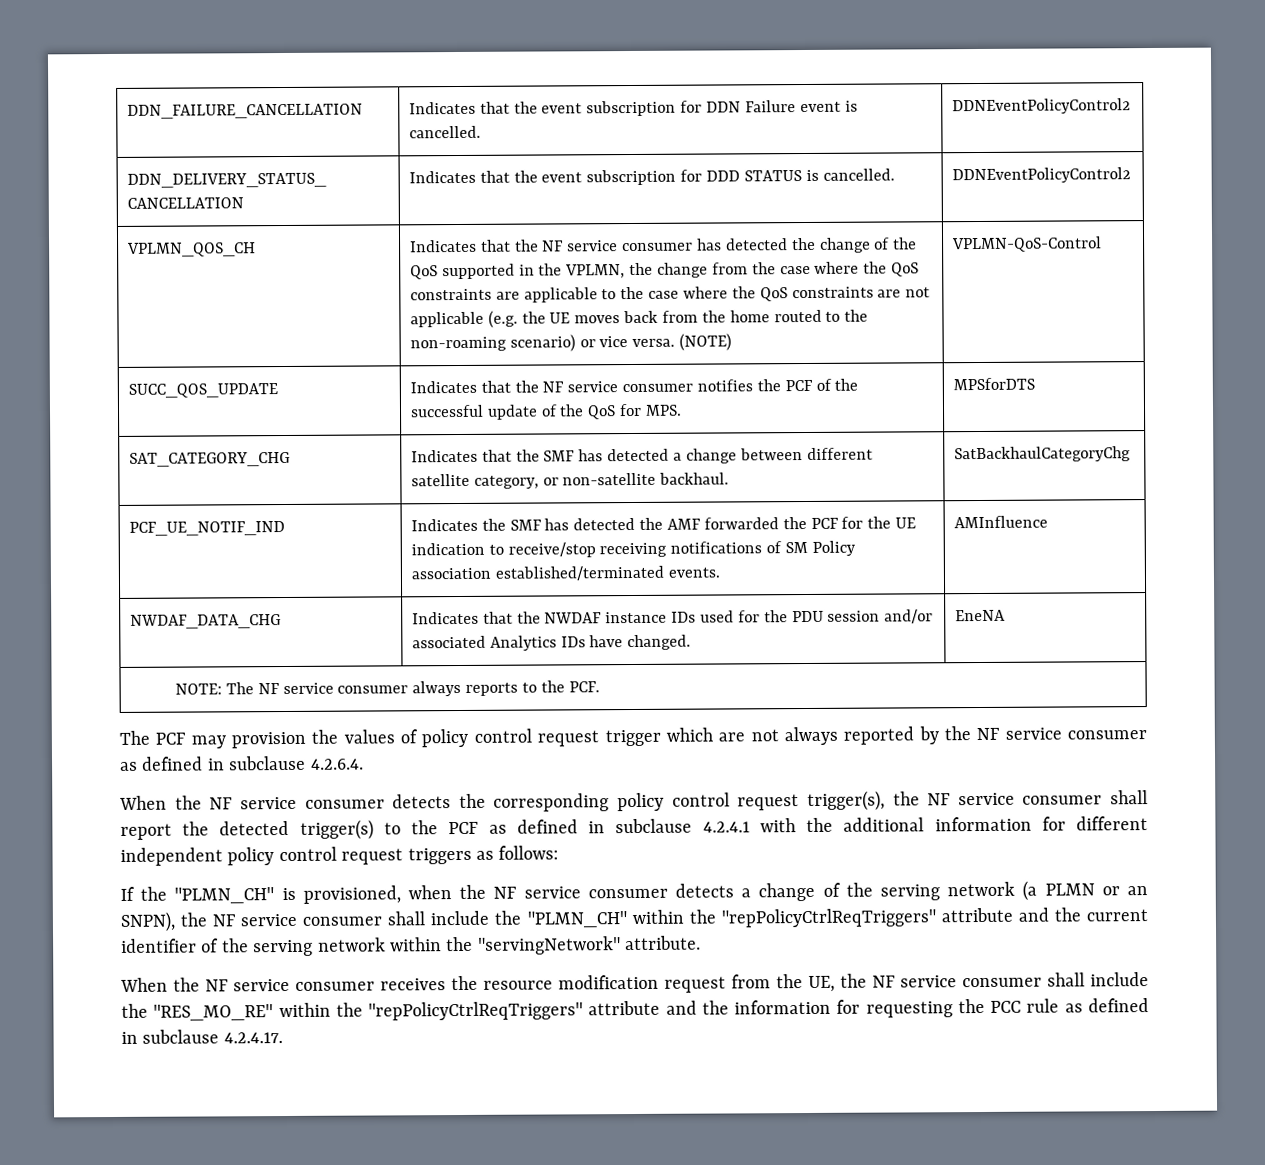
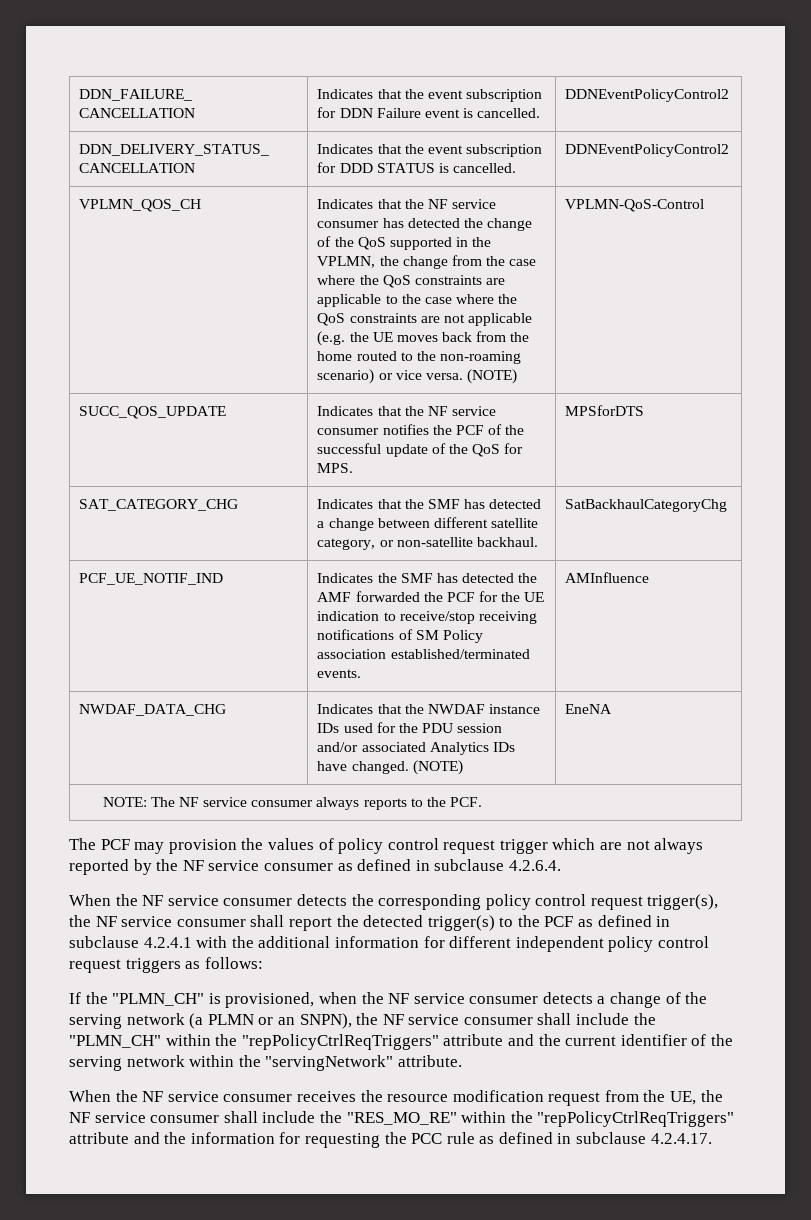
- NWDAF_DATA_CHG | Indicates that the NWDAF instance IDs used for the PDU session and/or associated Analytics IDs have changed. | EneNA
+ NWDAF_DATA_CHG | Indicates that the NWDAF instance IDs used for the PDU session and/or associated Analytics IDs have changed. (NOTE) | EneNA

